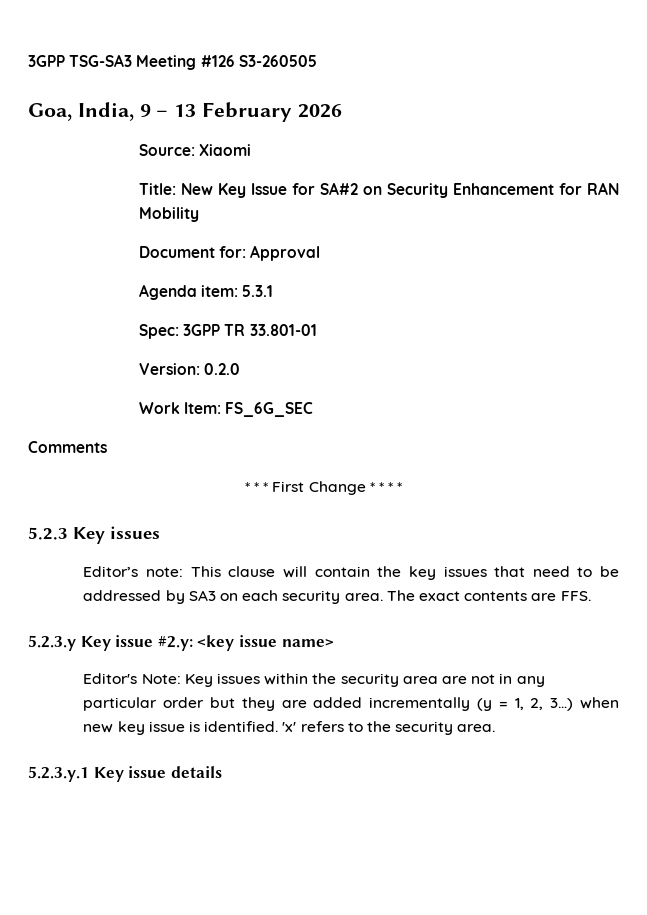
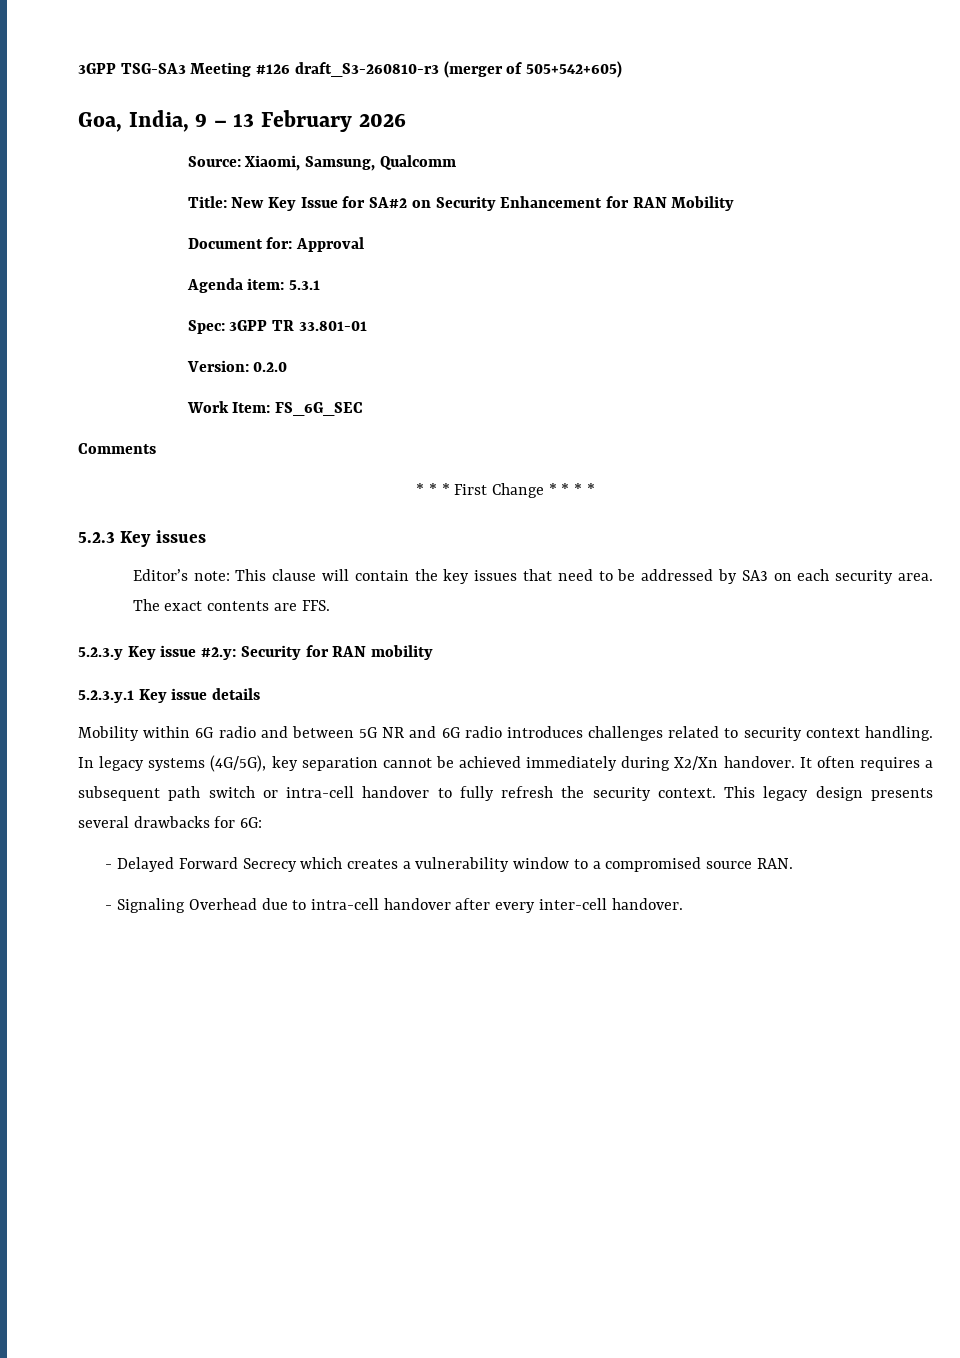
- 3GPP TSG-SA3 Meeting #126 S3-260505
+ 3GPP TSG-SA3 Meeting #126 draft_S3-260810-r3 (merger of 505+542+605)
- Source: Xiaomi
+ Source: Xiaomi, Samsung, Qualcomm
- 5.2.3.y Key issue #2.y: <key issue name>
- Editor's Note: Key issues within the security area are not in any particular order but they are added incrementally (y = 1, 2, 3…) when new key issue is identified. 'x' refers to the security area.
+ 5.2.3.y Key issue #2.y: Security for RAN mobility
  5.2.3.y.1 Key issue details
+ Mobility within 6G radio and between 5G NR and 6G radio introduces challenges related to security context handling. In legacy systems (4G/5G), key separation cannot be achieved immediately during X2/Xn handover. It often requires a subsequent path switch or intra-cell handover to fully refresh the security context. This legacy design presents several drawbacks for 6G:
+ - Delayed Forward Secrecy which creates a vulnerability window to a compromised source RAN.
+ - Signaling Overhead due to intra-cell handover after every inter-cell handover.

